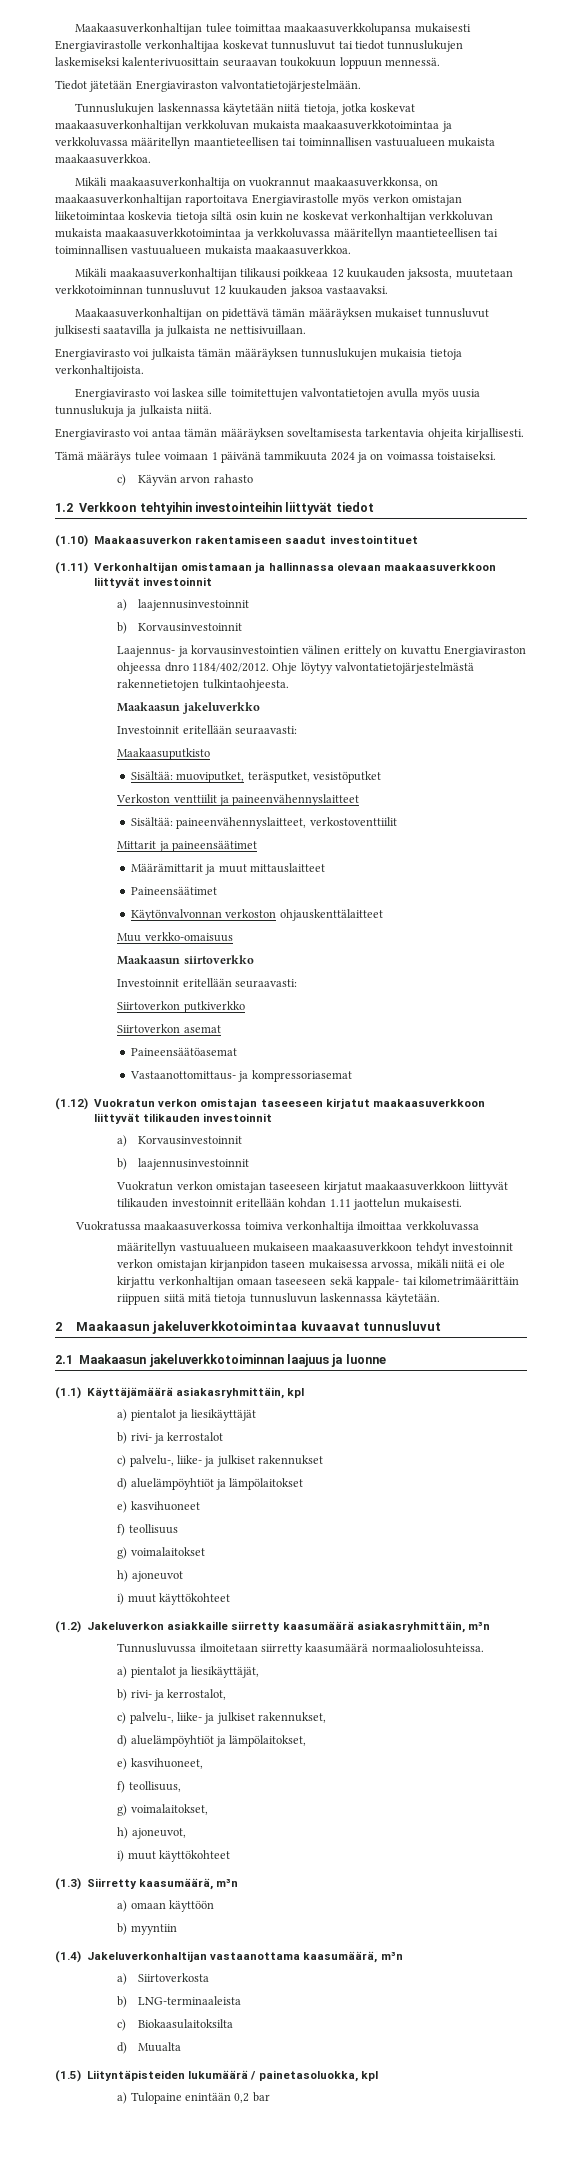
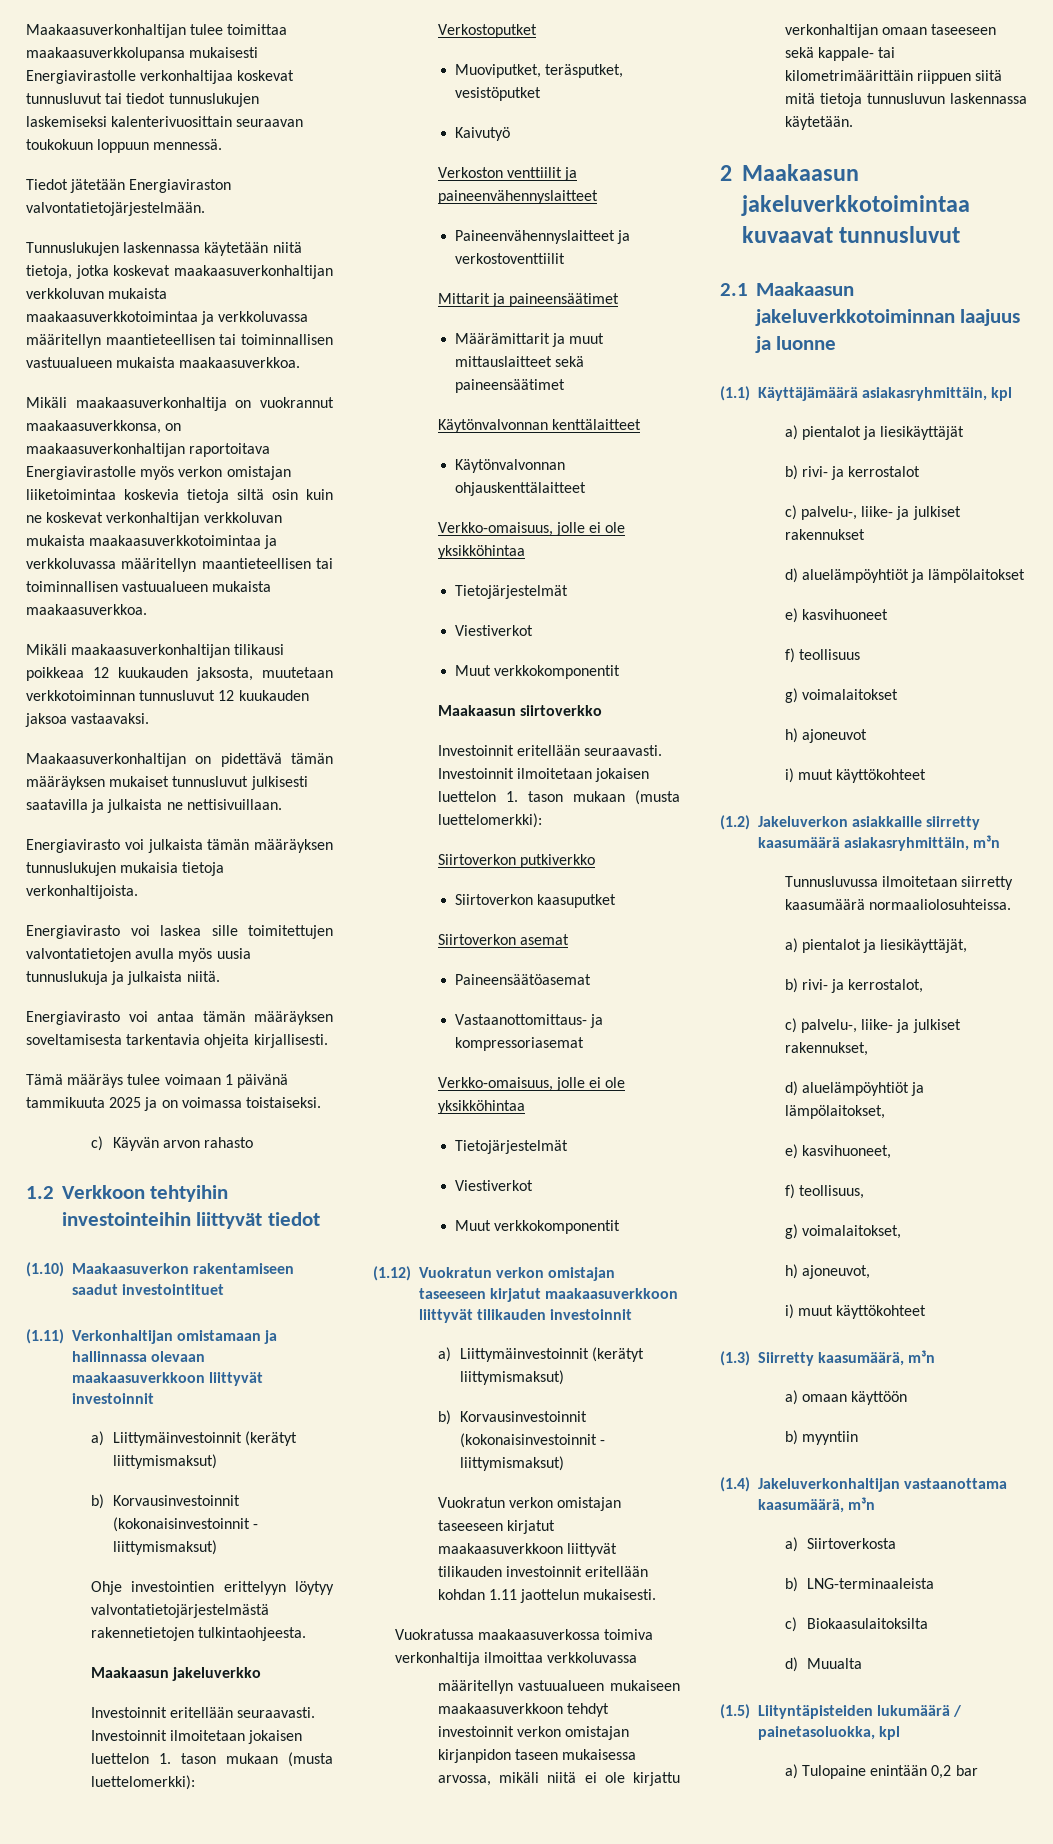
- Tämä määräys tulee voimaan 1 päivänä tammikuuta 2024 ja on voimassa toistaiseksi.
+ Tämä määräys tulee voimaan 1 päivänä tammikuuta 2025 ja on voimassa toistaiseksi.
  (1.11) Verkonhaltijan omistamaan ja hallinnassa olevaan maakaasuverkkoon liittyvät investoinnit
- a) laajennusinvestoinnit
- b) Korvausinvestoinnit
- Laajennus- ja korvausinvestointien välinen erittely on kuvattu Energiaviraston ohjeessa dnro 1184/402/2012. Ohje löytyy valvontatietojärjestelmästä rakennetietojen tulkintaohjeesta.
+ a) Liittymäinvestoinnit (kerätyt liittymismaksut)
+ b) Korvausinvestoinnit (kokonaisinvestoinnit - liittymismaksut)
+ Ohje investointien erittelyyn löytyy valvontatietojärjestelmästä rakennetietojen tulkintaohjeesta.
  Maakaasun jakeluverkko
- Investoinnit eritellään seuraavasti:
- Maakaasuputkisto
- Sisältää: muoviputket, teräsputket, vesistöputket
+ Investoinnit eritellään seuraavasti. Investoinnit ilmoitetaan jokaisen luettelon 1. tason mukaan (musta luettelomerkki):
+ Verkostoputket
+ Muoviputket, teräsputket, vesistöputket
+ Kaivutyö
- Sisältää: paineenvähennyslaitteet, verkostoventtiilit
+ Paineenvähennyslaitteet ja verkostoventtiilit
- Määrämittarit ja muut mittauslaitteet
- Paineensäätimet
- Käytönvalvonnan verkoston ohjauskenttälaitteet
- Muu verkko-omaisuus
+ Määrämittarit ja muut mittauslaitteet sekä paineensäätimet
+ Käytönvalvonnan kenttälaitteet
+ Käytönvalvonnan ohjauskenttälaitteet
+ Verkko-omaisuus, jolle ei ole yksikköhintaa
+ Tietojärjestelmät
+ Viestiverkot
+ Muut verkkokomponentit
  Maakaasun siirtoverkko
- Investoinnit eritellään seuraavasti:
+ Investoinnit eritellään seuraavasti. Investoinnit ilmoitetaan jokaisen luettelon 1. tason mukaan (musta luettelomerkki):
+ Siirtoverkon kaasuputket
  Vastaanottomittaus- ja kompressoriasemat
+ Verkko-omaisuus, jolle ei ole yksikköhintaa
+ Tietojärjestelmät
+ Viestiverkot
+ Muut verkkokomponentit
  (1.12) Vuokratun verkon omistajan taseeseen kirjatut maakaasuverkkoon liittyvät tilikauden investoinnit
- a) Korvausinvestoinnit
- b) laajennusinvestoinnit
+ a) Liittymäinvestoinnit (kerätyt liittymismaksut)
+ b) Korvausinvestoinnit (kokonaisinvestoinnit - liittymismaksut)

